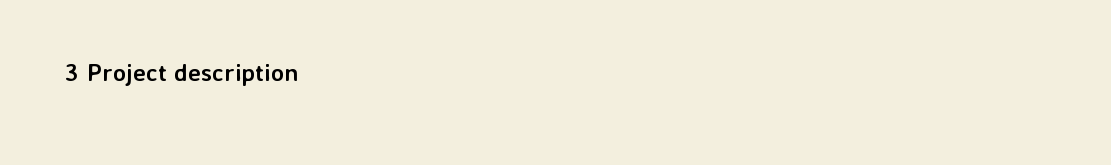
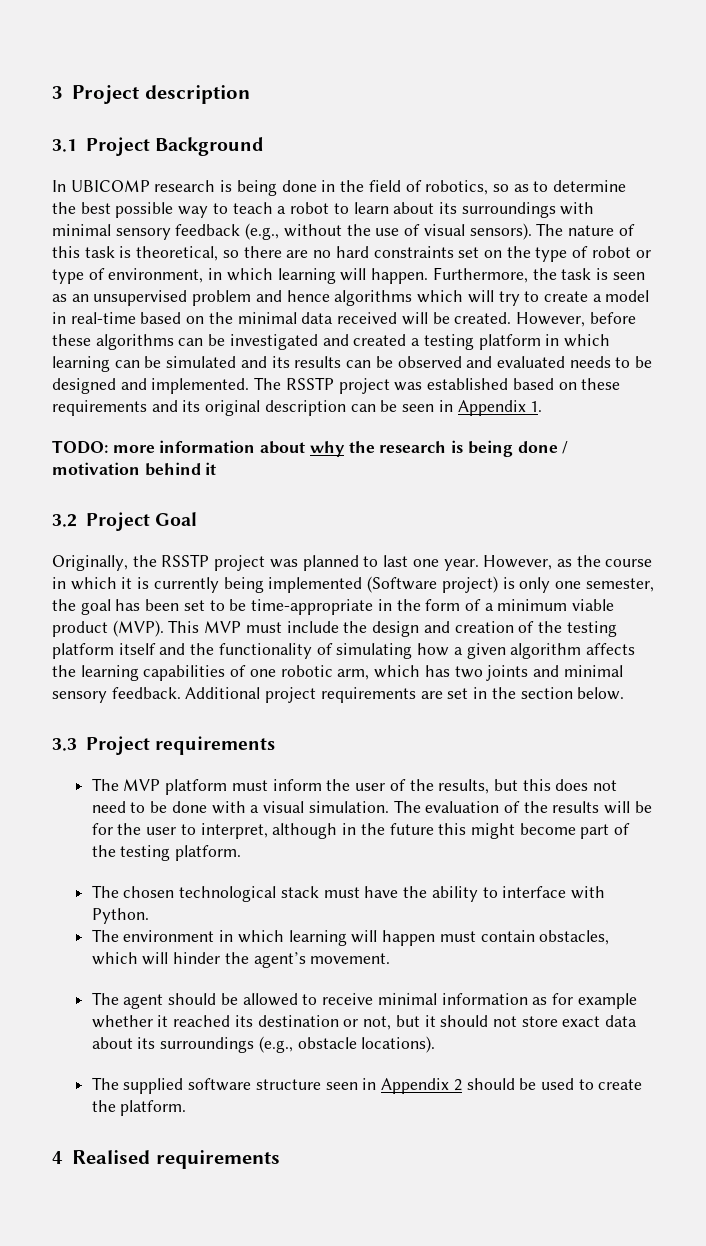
+ 3.1 Project Background
+ In UBICOMP research is being done in the field of robotics, so as to determine the best possible way to teach a robot to learn about its surroundings with minimal sensory feedback (e.g., without the use of visual sensors). The nature of this task is theoretical, so there are no hard constraints set on the type of robot or type of environment, in which learning will happen. Furthermore, the task is seen as an unsupervised problem and hence algorithms which will try to create a model in real-time based on the minimal data received will be created. However, before these algorithms can be investigated and created a testing platform in which learning can be simulated and its results can be observed and evaluated needs to be designed and implemented. The RSSTP project was established based on these requirements and its original description can be seen in Appendix 1.
+ TODO: more information about why the research is being done / motivation behind it
+ 3.2 Project Goal
+ Originally, the RSSTP project was planned to last one year. However, as the course in which it is currently being implemented (Software project) is only one semester, the goal has been set to be time-appropriate in the form of a minimum viable product (MVP). This MVP must include the design and creation of the testing platform itself and the functionality of simulating how a given algorithm affects the learning capabilities of one robotic arm, which has two joints and minimal sensory feedback. Additional project requirements are set in the section below.
+ 3.3 Project requirements
+ The MVP platform must inform the user of the results, but this does not need to be done with a visual simulation. The evaluation of the results will be for the user to interpret, although in the future this might become part of the testing platform.
+ The chosen technological stack must have the ability to interface with Python.
+ The environment in which learning will happen must contain obstacles, which will hinder the agent’s movement.
+ The agent should be allowed to receive minimal information as for example whether it reached its destination or not, but it should not store exact data about its surroundings (e.g., obstacle locations).
+ The supplied software structure seen in Appendix 2 should be used to create the platform.
+ 4 Realised requirements

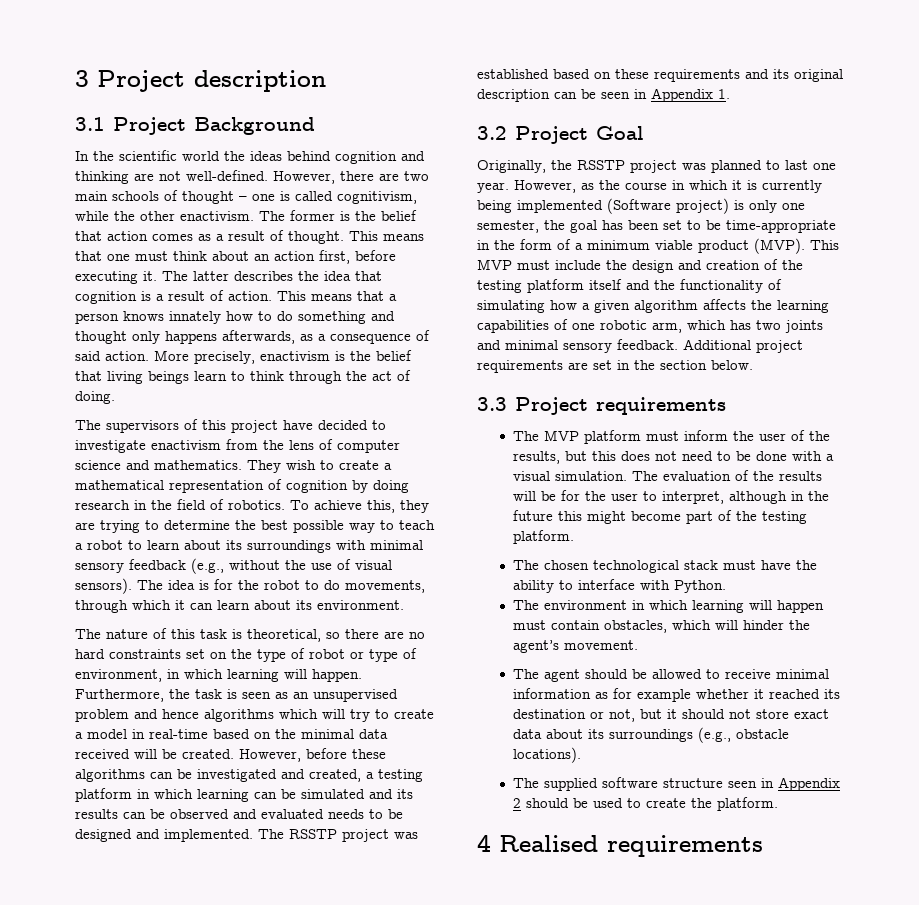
- In UBICOMP research is being done in the field of robotics, so as to determine the best possible way to teach a robot to learn about its surroundings with minimal sensory feedback (e.g., without the use of visual sensors).
+ In the scientific world the ideas behind cognition and thinking are not well-defined. However, there are two main schools of thought – one is called cognitivism, while the other enactivism. The former is the belief that action comes as a result of thought. This means that one must think about an action first, before executing it. The latter describes the idea that cognition is a result of action. This means that a person knows innately how to do something and thought only happens afterwards, as a consequence of said action. More precisely, enactivism is the belief that living beings learn to think through the act of doing.
+ The supervisors of this project have decided to investigate enactivism from the lens of computer science and mathematics. They wish to create a mathematical representation of cognition by doing research in the field of robotics. To achieve this, they are trying to determine the best possible way to teach a robot to learn about its surroundings with minimal sensory feedback (e.g., without the use of visual sensors).
+ The idea is for the robot to do movements, through which it can learn about its environment.
- However, before these algorithms can be investigated and created a testing platform in which learning can be simulated and its results can be observed and evaluated needs to be designed and implemented.
+ However, before these algorithms can be investigated and created, a testing platform in which learning can be simulated and its results can be observed and evaluated needs to be designed and implemented.
- TODO: more information about why the research is being done / motivation behind it

